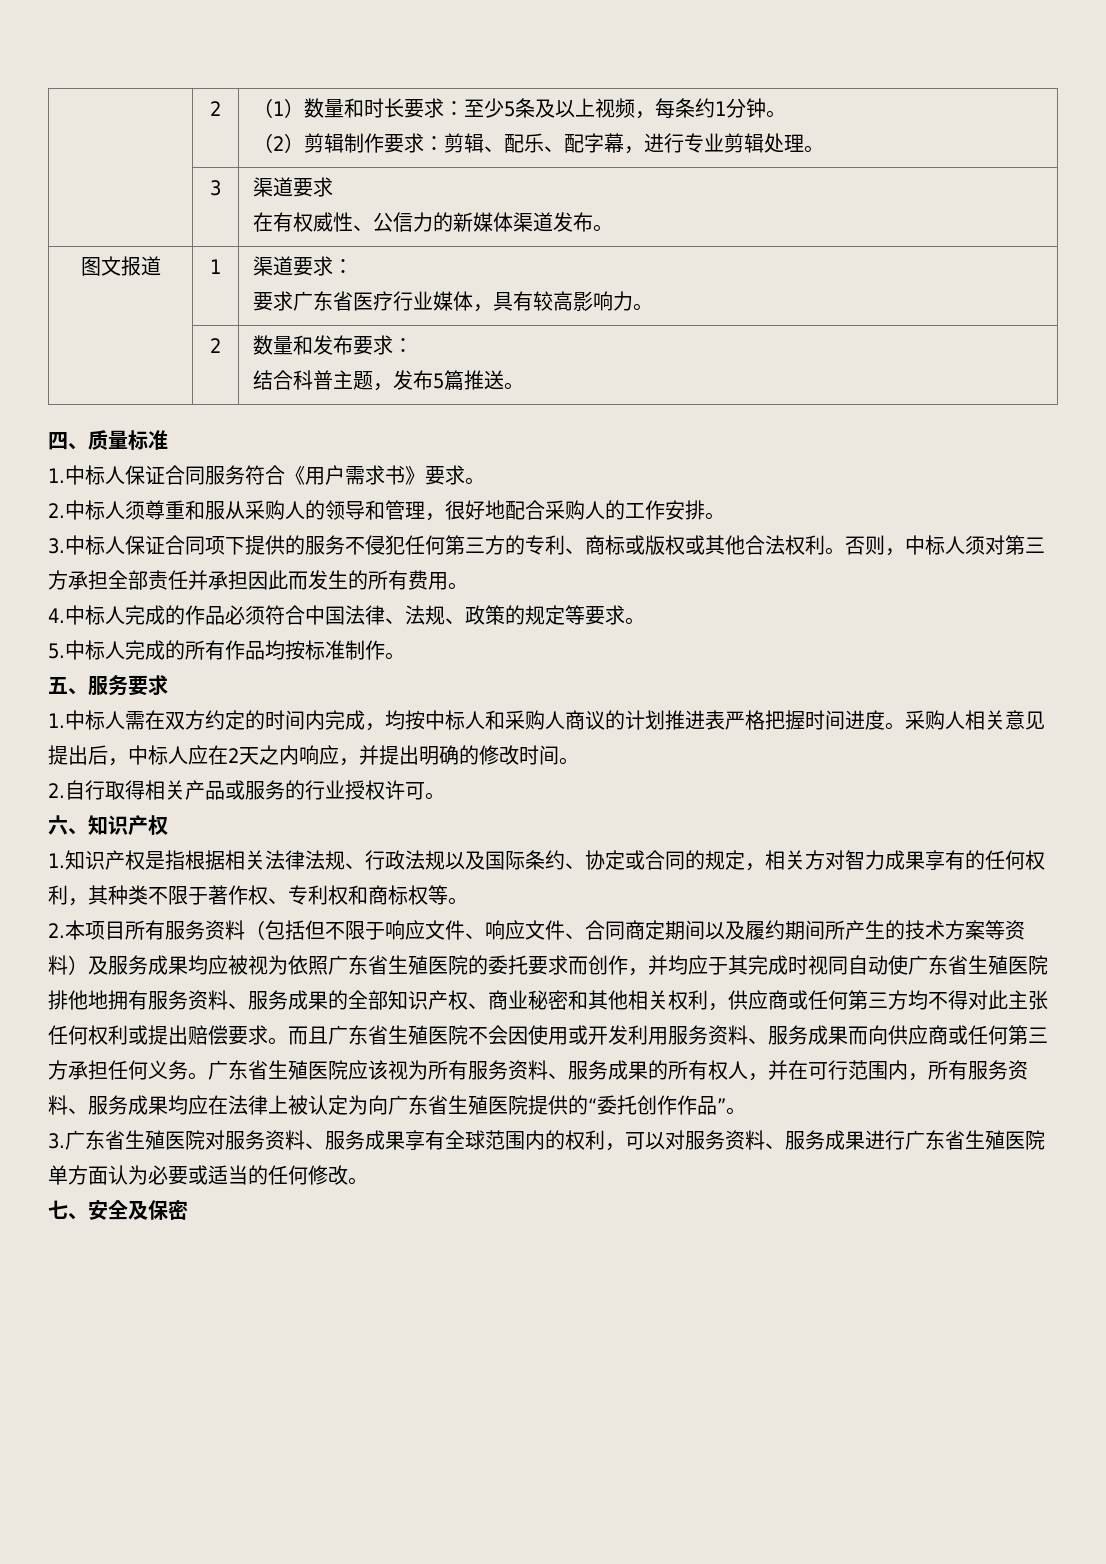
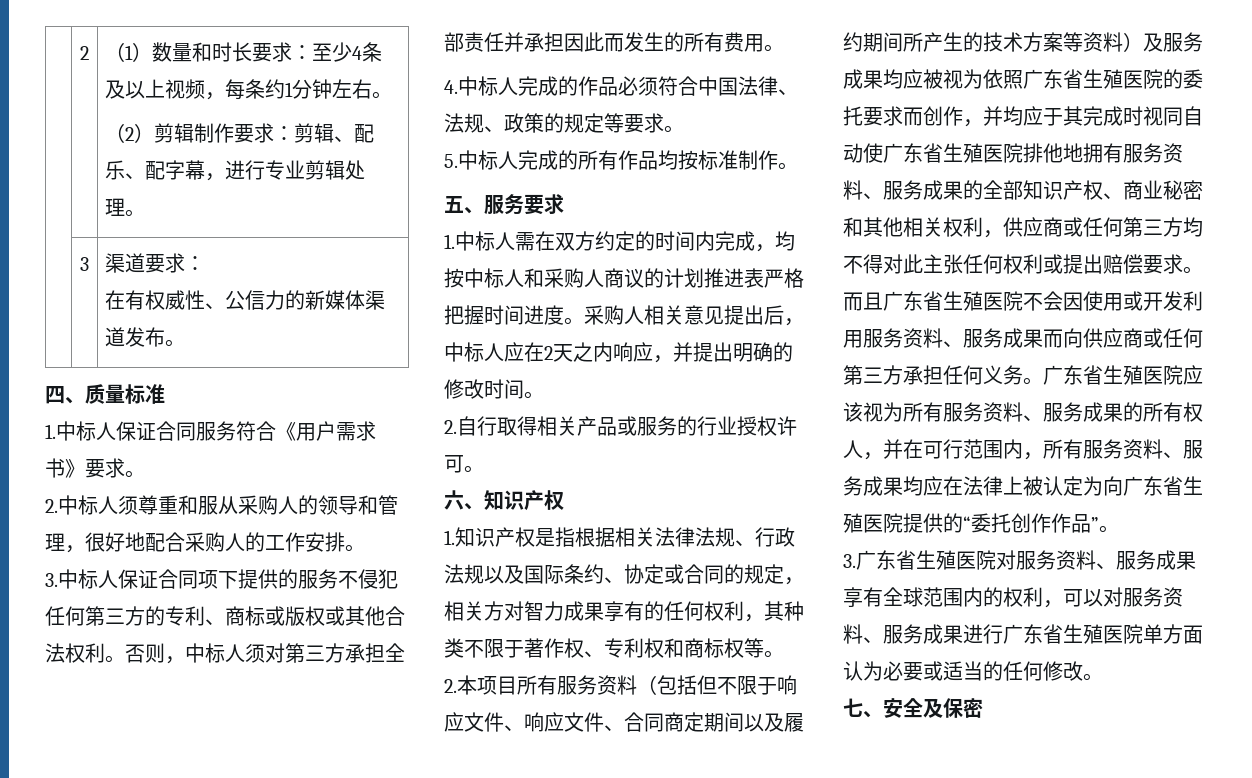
- | 2 | （1）数量和时长要求：至少5条及以上视频，每条约1分钟。
+ | 2 | （1）数量和时长要求：至少4条及以上视频，每条约1分钟左右。
- | 3 | 渠道要求
+ | 3 | 渠道要求：
- 图文报道 | 1 | 渠道要求：
- 要求广东省医疗行业媒体，具有较高影响力。
- | 2 | 数量和发布要求：
- 结合科普主题，发布5篇推送。

